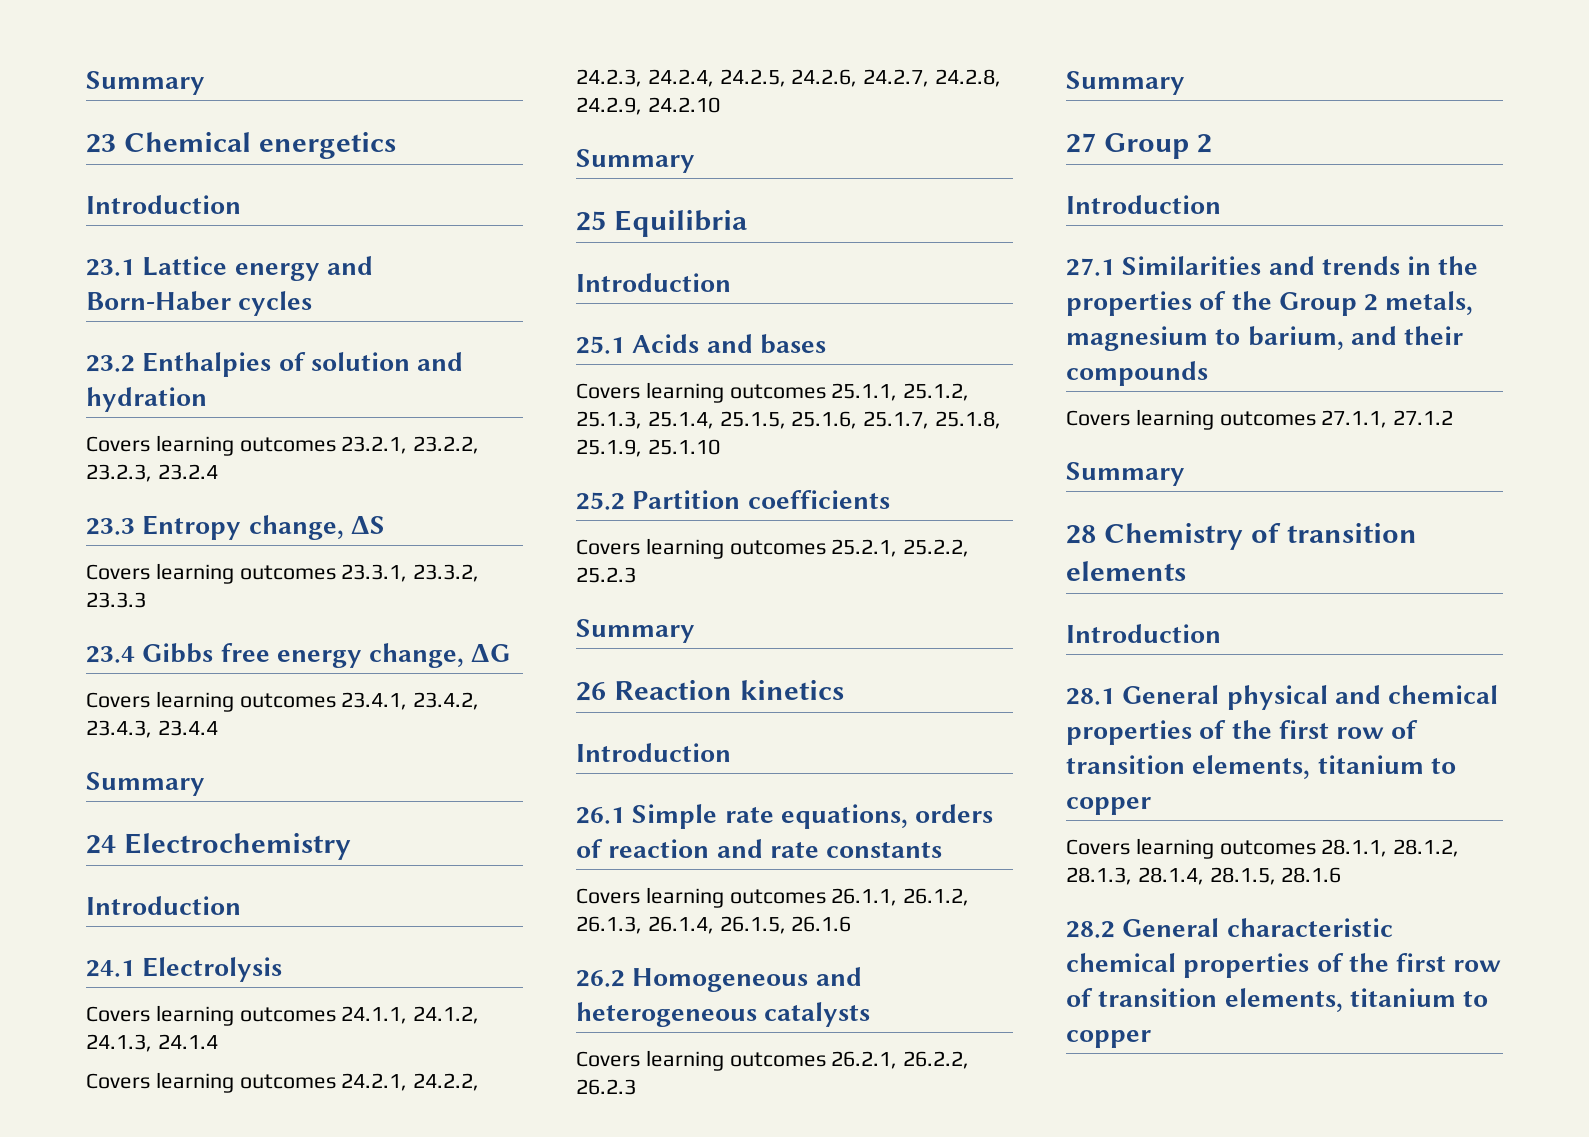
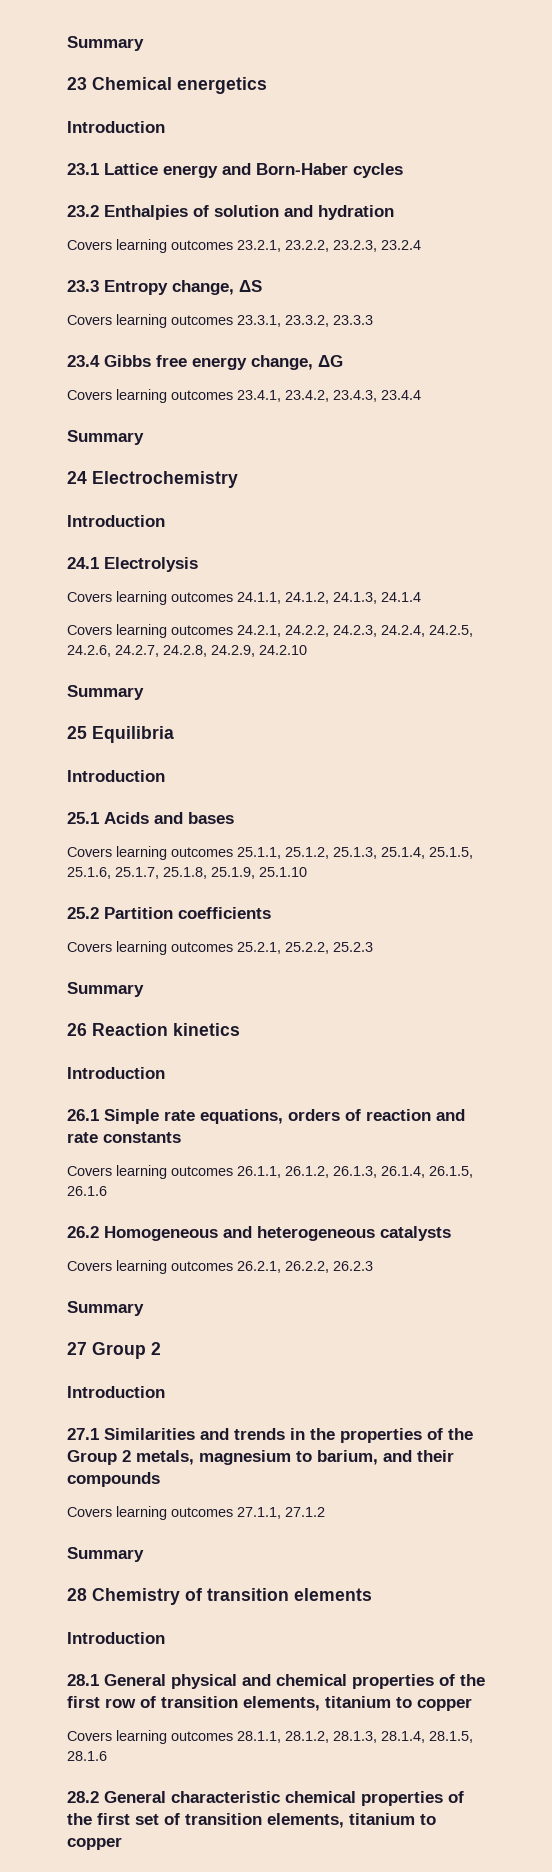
- 28.2 General characteristic chemical properties of the first row of transition elements, titanium to copper
+ 28.2 General characteristic chemical properties of the first set of transition elements, titanium to copper

